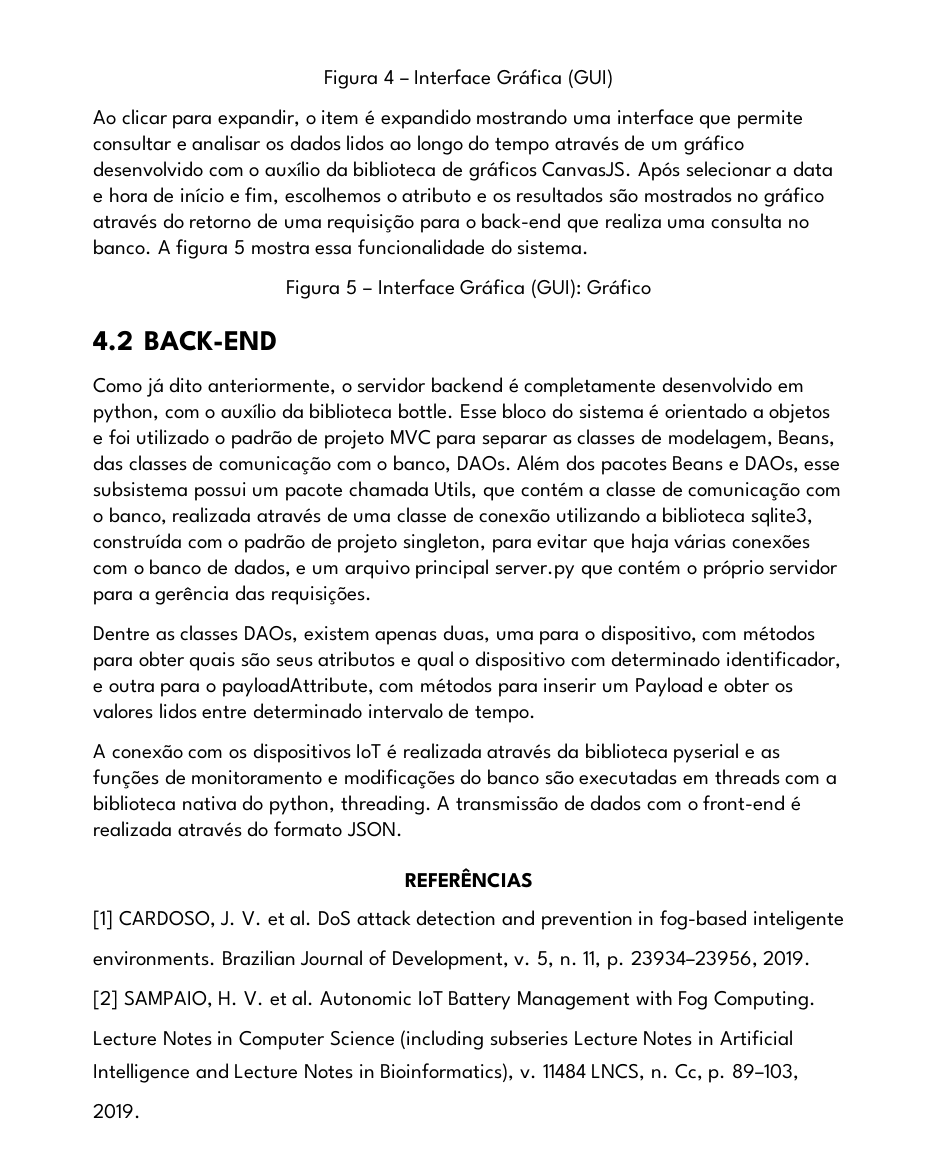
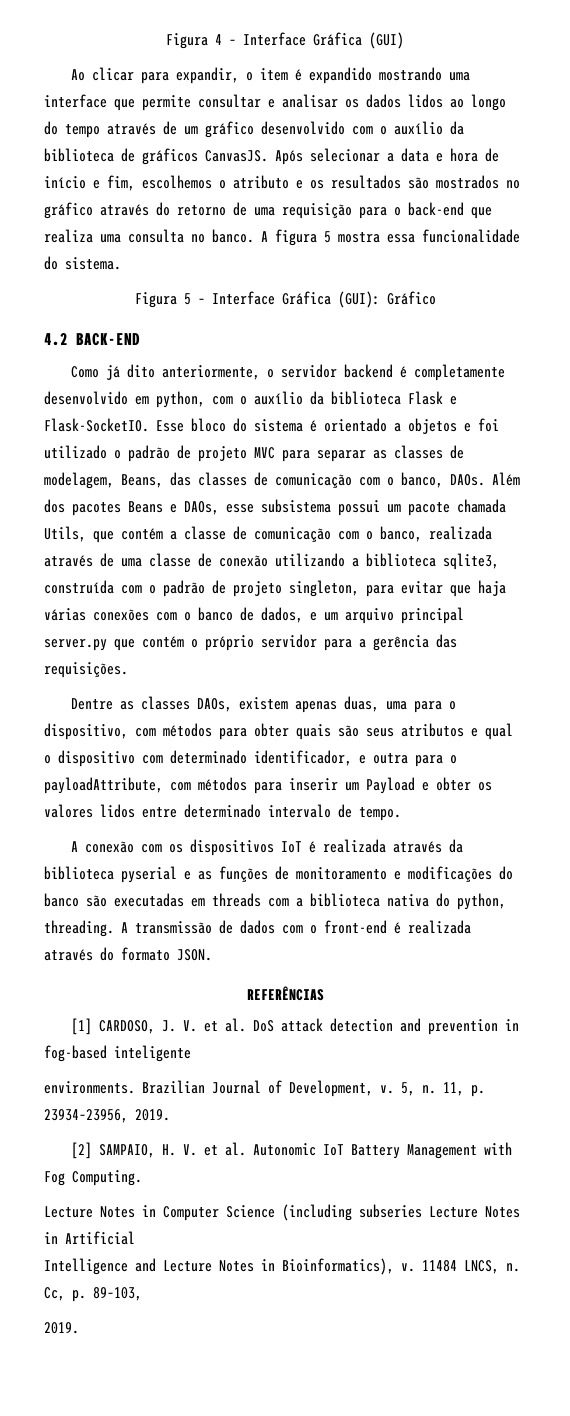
- Como já dito anteriormente, o servidor backend é completamente desenvolvido em python, com o auxílio da biblioteca bottle.
+ Como já dito anteriormente, o servidor backend é completamente desenvolvido em python, com o auxílio da biblioteca Flask e Flask-SocketIO.

